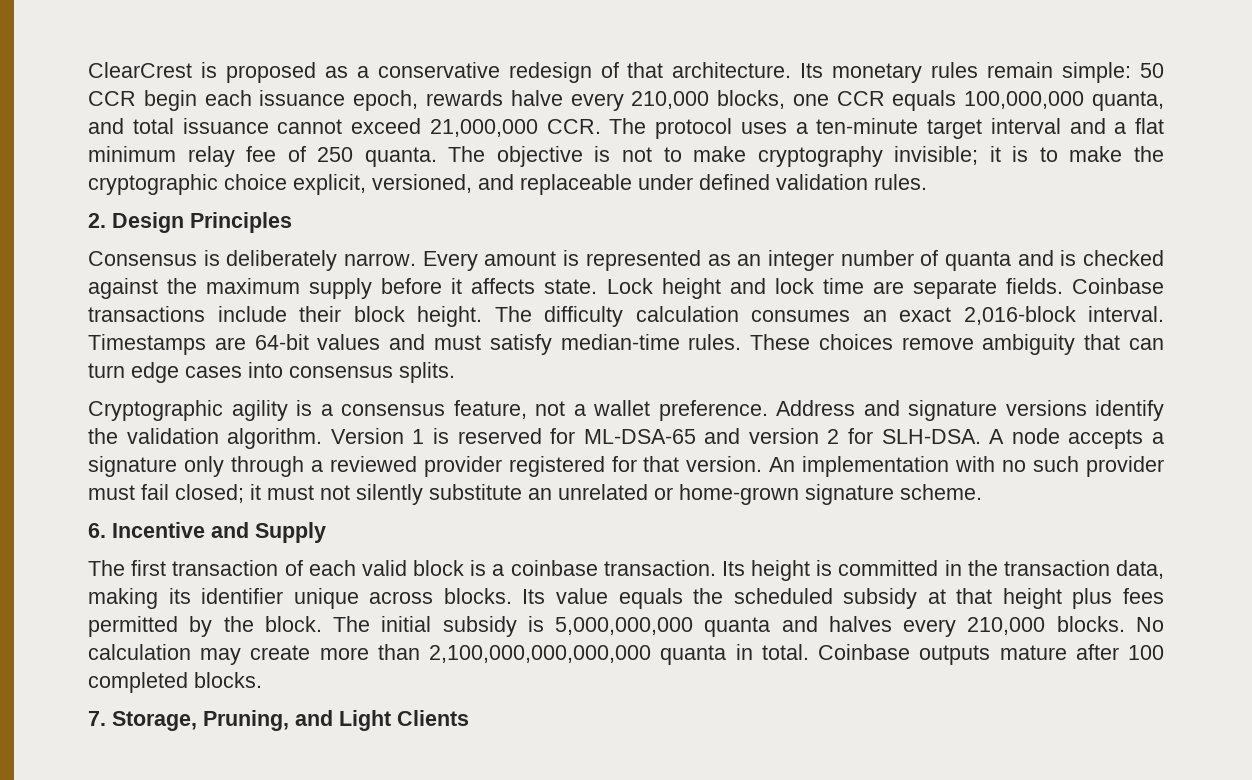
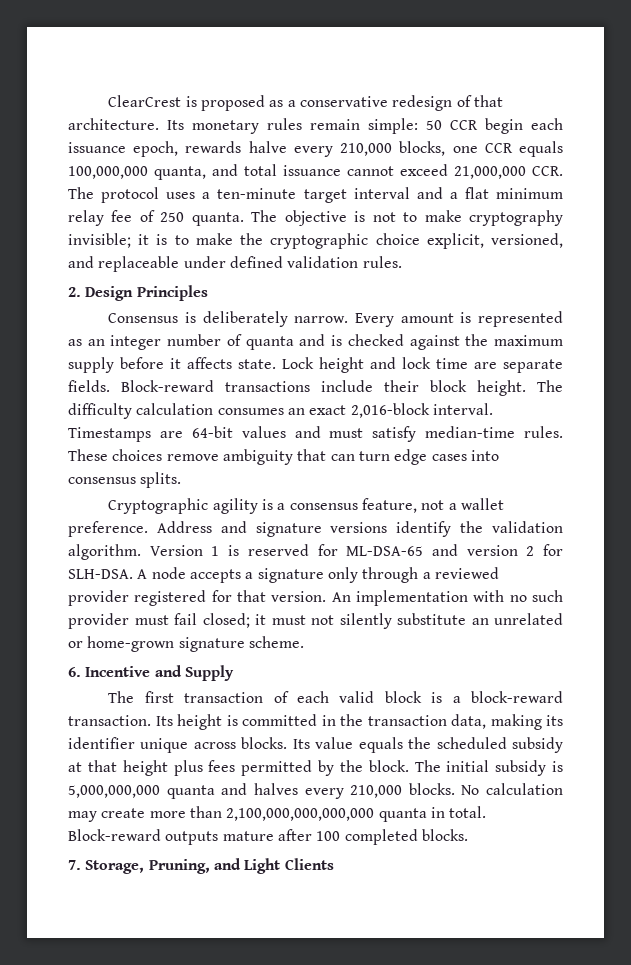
- Coinbase transactions include their block height.
+ Block-reward transactions include their block height.
- The first transaction of each valid block is a coinbase transaction.
+ The first transaction of each valid block is a block-reward transaction.
- Coinbase outputs mature after 100 completed blocks.
+ Block-reward outputs mature after 100 completed blocks.

